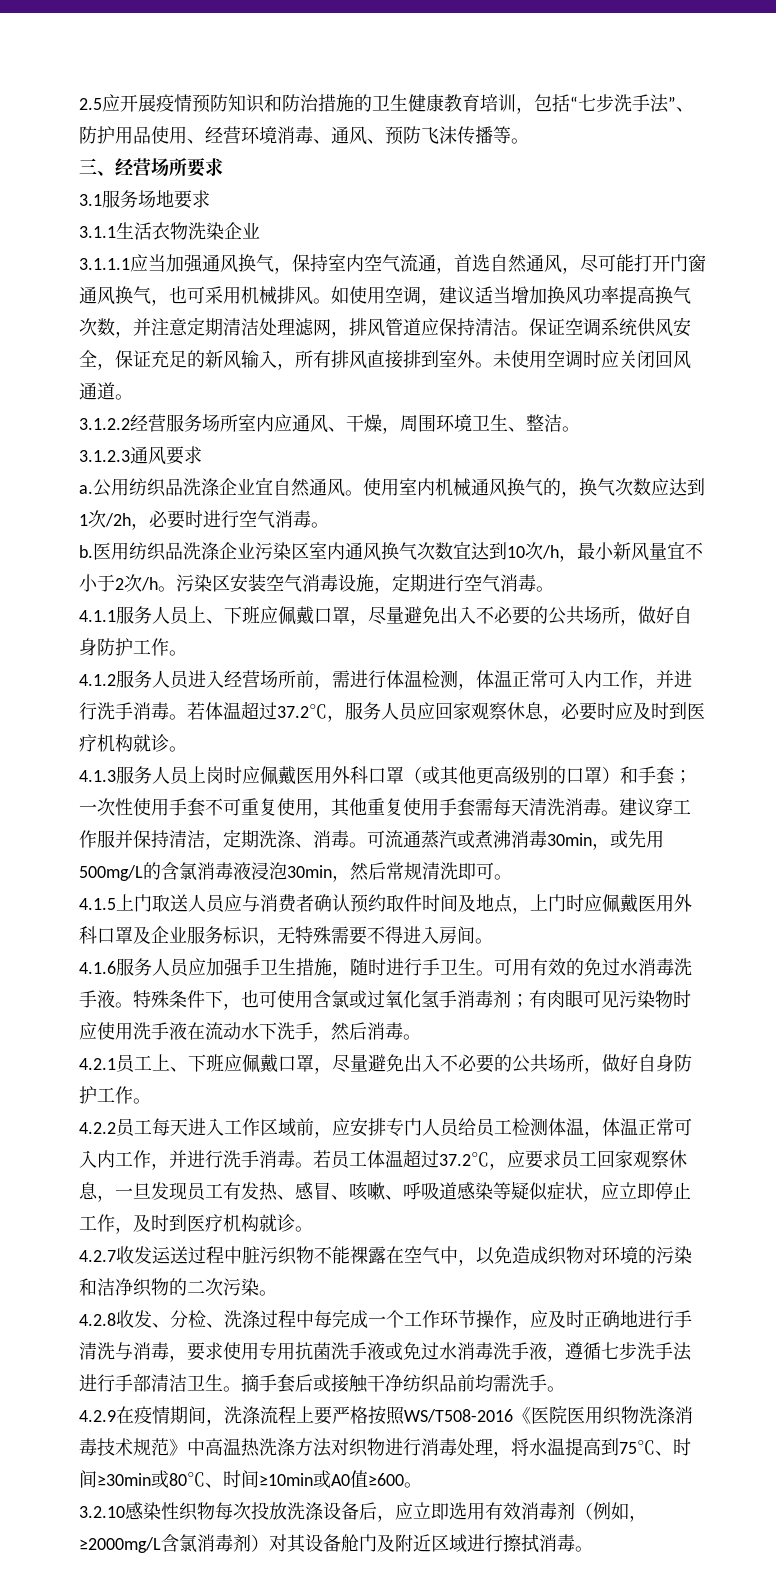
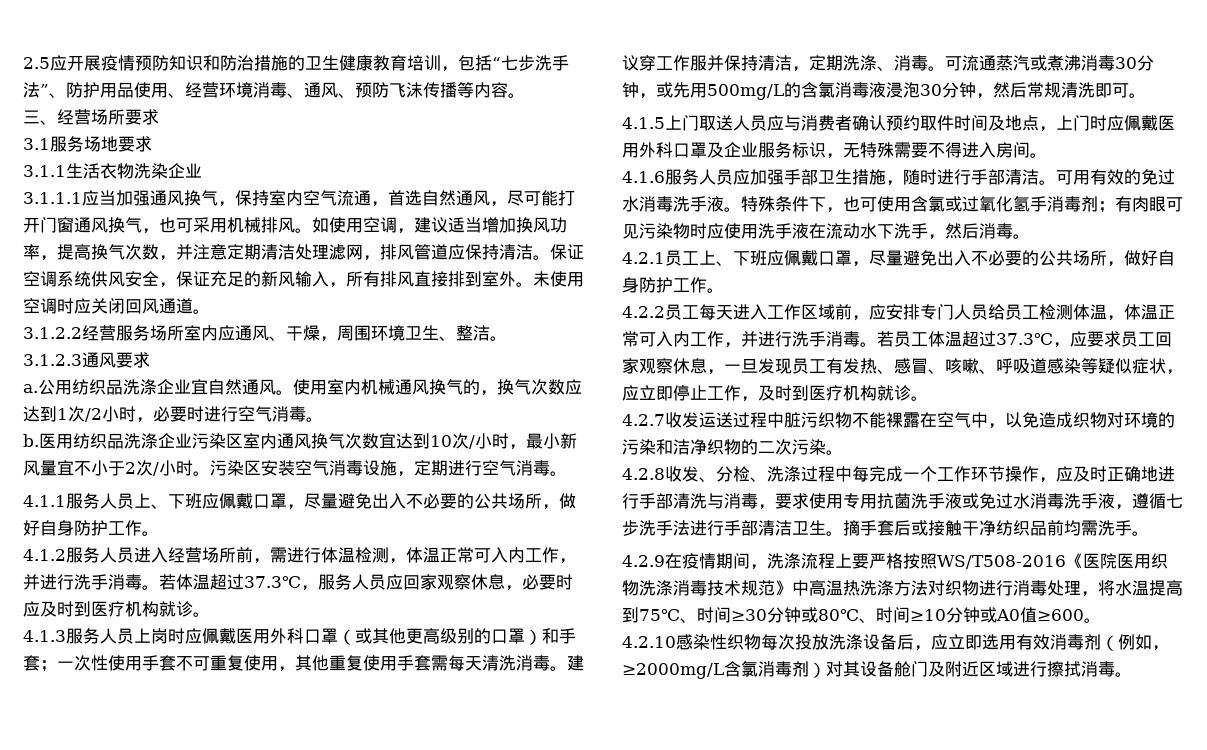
- 2.5应开展疫情预防知识和防治措施的卫生健康教育培训，包括“七步洗手法”、防护用品使用、经营环境消毒、通风、预防飞沫传播等。
+ 2.5应开展疫情预防知识和防治措施的卫生健康教育培训，包括“七步洗手法”、防护用品使用、经营环境消毒、通风、预防飞沫传播等内容。
- 如使用空调，建议适当增加换风功率提高换气次数，并注意定期清洁处理滤网，排风管道应保持清洁。
+ 如使用空调，建议适当增加换风功率，提高换气次数，并注意定期清洁处理滤网，排风管道应保持清洁。
- 使用室内机械通风换气的，换气次数应达到1次/2h，必要时进行空气消毒。
+ 使用室内机械通风换气的，换气次数应达到1次/2小时，必要时进行空气消毒。
- 医用纺织品洗涤企业污染区室内通风换气次数宜达到10次/h，最小新风量宜不小于2次/h。
+ 医用纺织品洗涤企业污染区室内通风换气次数宜达到10次/小时，最小新风量宜不小于2次/小时。
- 若体温超过37.2℃，服务人员应回家观察休息，必要时应及时到医疗机构就诊。
+ 若体温超过37.3℃，服务人员应回家观察休息，必要时应及时到医疗机构就诊。
- 可流通蒸汽或煮沸消毒30min，或先用500mg/L的含氯消毒液浸泡30min，然后常规清洗即可。
+ 可流通蒸汽或煮沸消毒30分钟，或先用500mg/L的含氯消毒液浸泡30分钟，然后常规清洗即可。
- 4.1.6服务人员应加强手卫生措施，随时进行手卫生。
+ 4.1.6服务人员应加强手部卫生措施，随时进行手部清洁。
- 若员工体温超过37.2℃，应要求员工回家观察休息，一旦发现员工有发热、感冒、咳嗽、呼吸道感染等疑似症状，应立即停止工作，及时到医疗机构就诊。
+ 若员工体温超过37.3℃，应要求员工回家观察休息，一旦发现员工有发热、感冒、咳嗽、呼吸道感染等疑似症状，应立即停止工作，及时到医疗机构就诊。
- 4.2.8收发、分检、洗涤过程中每完成一个工作环节操作，应及时正确地进行手清洗与消毒，要求使用专用抗菌洗手液或免过水消毒洗手液，遵循七步洗手法进行手部清洁卫生。
+ 4.2.8收发、分检、洗涤过程中每完成一个工作环节操作，应及时正确地进行手部清洗与消毒，要求使用专用抗菌洗手液或免过水消毒洗手液，遵循七步洗手法进行手部清洁卫生。
- 4.2.9在疫情期间，洗涤流程上要严格按照WS/T508-2016《医院医用织物洗涤消毒技术规范》中高温热洗涤方法对织物进行消毒处理，将水温提高到75℃、时间≥30min或80℃、时间≥10min或A0值≥600。
+ 4.2.9在疫情期间，洗涤流程上要严格按照WS/T508-2016《医院医用织物洗涤消毒技术规范》中高温热洗涤方法对织物进行消毒处理，将水温提高到75℃、时间≥30分钟或80℃、时间≥10分钟或A0值≥600。
- 3.2.10感染性织物每次投放洗涤设备后，应立即选用有效消毒剂（例如，≥2000mg/L含氯消毒剂）对其设备舱门及附近区域进行擦拭消毒。
+ 4.2.10感染性织物每次投放洗涤设备后，应立即选用有效消毒剂（例如，≥2000mg/L含氯消毒剂）对其设备舱门及附近区域进行擦拭消毒。

